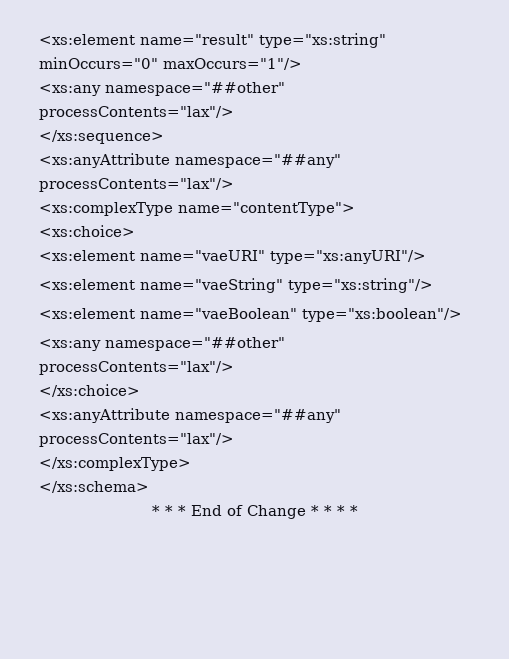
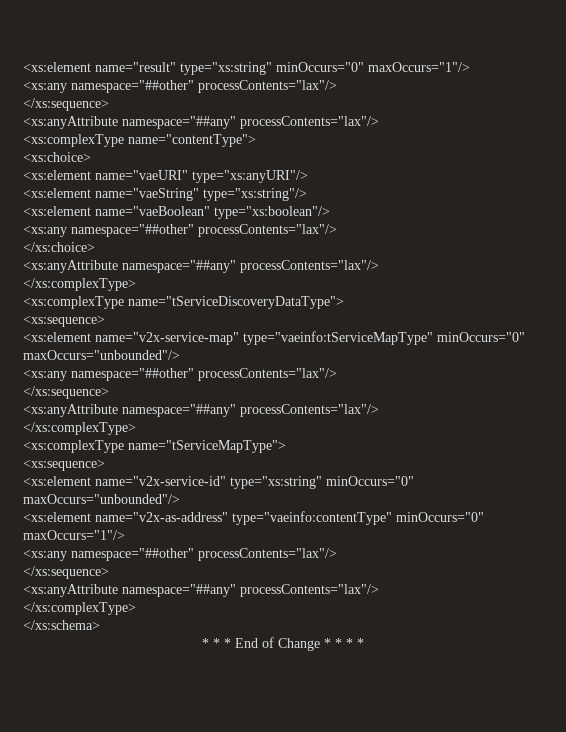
+ <xs:complexType name="tServiceDiscoveryDataType">
+ <xs:sequence>
+ <xs:element name="v2x-service-map" type="vaeinfo:tServiceMapType" minOccurs="0" maxOccurs="unbounded"/>
+ <xs:any namespace="##other" processContents="lax"/>
+ </xs:sequence>
+ <xs:anyAttribute namespace="##any" processContents="lax"/>
+ </xs:complexType>
+ <xs:complexType name="tServiceMapType">
+ <xs:sequence>
+ <xs:element name="v2x-service-id" type="xs:string" minOccurs="0" maxOccurs="unbounded"/>
+ <xs:element name="v2x-as-address" type="vaeinfo:contentType" minOccurs="0" maxOccurs="1"/>
+ <xs:any namespace="##other" processContents="lax"/>
+ </xs:sequence>
+ <xs:anyAttribute namespace="##any" processContents="lax"/>
+ </xs:complexType>

